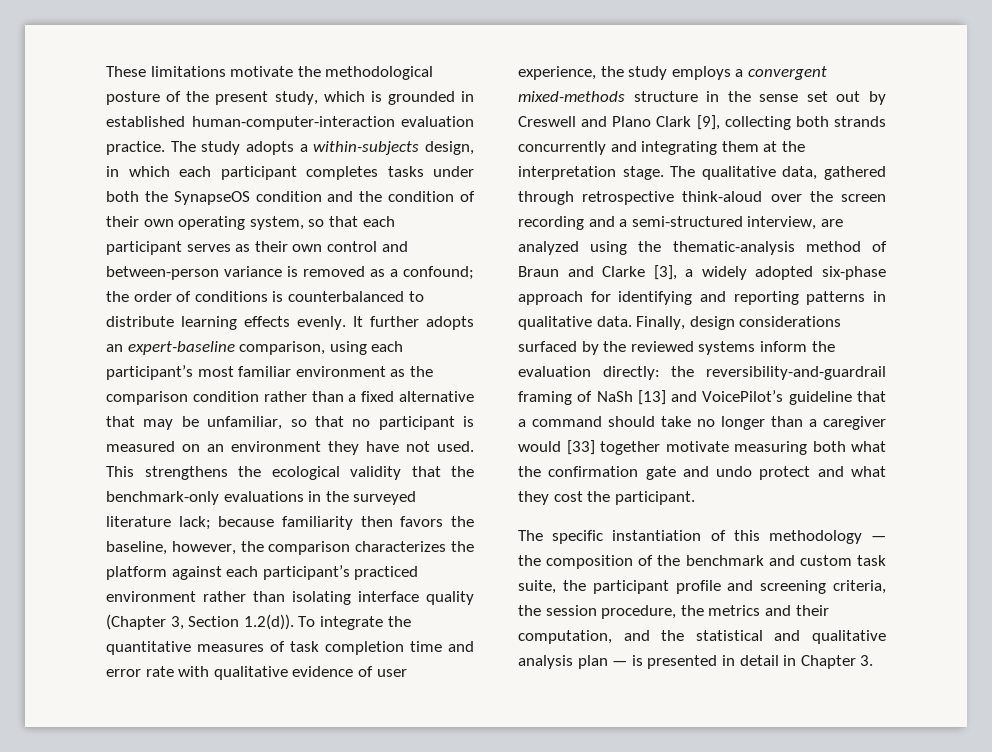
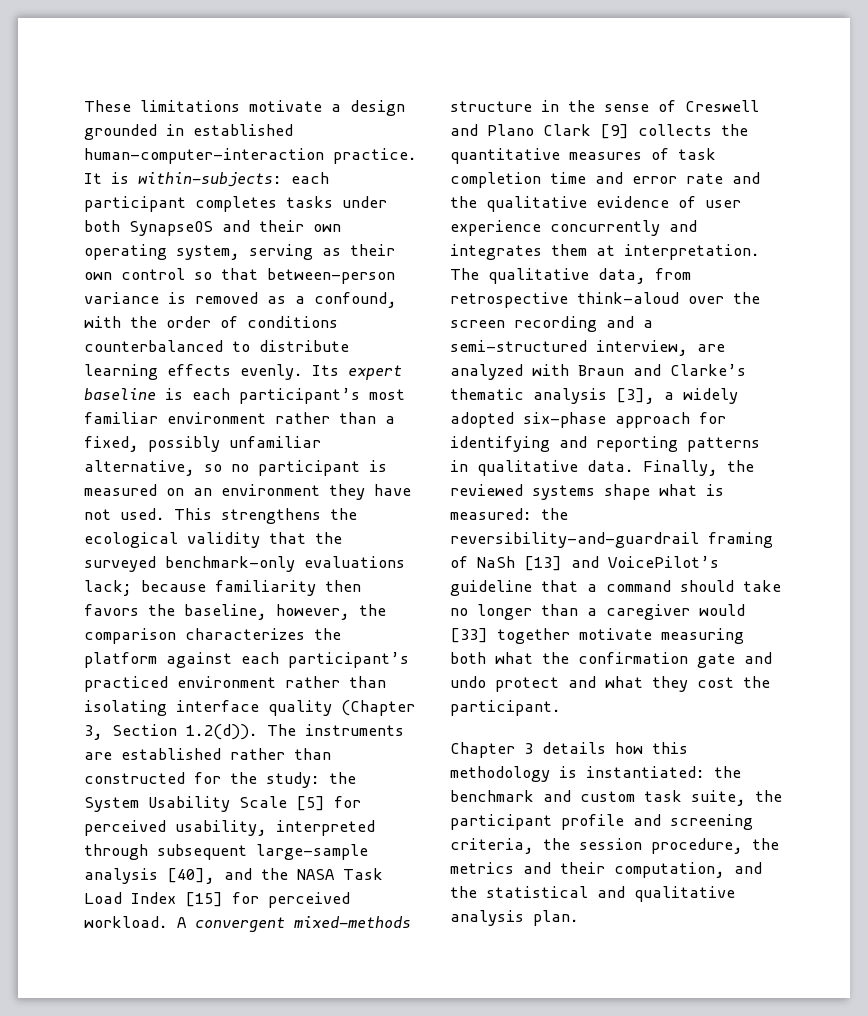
- These limitations motivate the methodological posture of the present study, which is grounded in established human-computer-interaction evaluation practice. The study adopts a within-subjects design, in which each participant completes tasks under both the SynapseOS condition and the condition of their own operating system, so that each participant serves as their own control and between-person variance is removed as a confound; the order of conditions is counterbalanced to distribute learning effects evenly.
+ These limitations motivate a design grounded in established human-computer-interaction practice. It is within-subjects: each participant completes tasks under both SynapseOS and their own operating system, serving as their own control so that between-person variance is removed as a confound, with the order of conditions counterbalanced to distribute learning effects evenly.
- It further adopts an expert-baseline comparison, using each participant’s most familiar environment as the comparison condition rather than a fixed alternative that may be unfamiliar, so that no participant is measured on an environment they have not used.
+ Its expert baseline is each participant’s most familiar environment rather than a fixed, possibly unfamiliar alternative, so no participant is measured on an environment they have not used.
- This strengthens the ecological validity that the benchmark-only evaluations in the surveyed literature lack; because familiarity then favors the baseline, however, the comparison characterizes the platform against each participant’s practiced environment rather than isolating interface quality (Chapter 3, Section 1.2(d)). To integrate the quantitative measures of task completion time and error rate with qualitative evidence of user experience, the study employs a convergent mixed-methods structure in the sense set out by Creswell and Plano Clark [9], collecting both strands concurrently and integrating them at the interpretation stage.
+ This strengthens the ecological validity that the surveyed benchmark-only evaluations lack; because familiarity then favors the baseline, however, the comparison characterizes the platform against each participant’s practiced environment rather than isolating interface quality (Chapter 3, Section 1.2(d)). The instruments are established rather than constructed for the study: the System Usability Scale [5] for perceived usability, interpreted through subsequent large-sample analysis [40], and the NASA Task Load Index [15] for perceived workload. A convergent mixed-methods structure in the sense of Creswell and Plano Clark [9] collects the quantitative measures of task completion time and error rate and the qualitative evidence of user experience concurrently and integrates them at interpretation.
- The qualitative data, gathered through retrospective think-aloud over the screen recording and a semi-structured interview, are analyzed using the thematic-analysis method of Braun and Clarke [3], a widely adopted six-phase approach for identifying and reporting patterns in qualitative data.
+ The qualitative data, from retrospective think-aloud over the screen recording and a semi-structured interview, are analyzed with Braun and Clarke’s thematic analysis [3], a widely adopted six-phase approach for identifying and reporting patterns in qualitative data.
- Finally, design considerations surfaced by the reviewed systems inform the evaluation directly: the reversibility-and-guardrail framing of NaSh [13] and VoicePilot’s guideline that a command should take no longer than a caregiver would [33] together motivate measuring both what the confirmation gate and undo protect and what they cost the participant.
+ Finally, the reviewed systems shape what is measured: the reversibility-and-guardrail framing of NaSh [13] and VoicePilot’s guideline that a command should take no longer than a caregiver would [33] together motivate measuring both what the confirmation gate and undo protect and what they cost the participant.
- The specific instantiation of this methodology — the composition of the benchmark and custom task suite, the participant profile and screening criteria, the session procedure, the metrics and their computation, and the statistical and qualitative analysis plan — is presented in detail in Chapter 3.
+ Chapter 3 details how this methodology is instantiated: the benchmark and custom task suite, the participant profile and screening criteria, the session procedure, the metrics and their computation, and the statistical and qualitative analysis plan.

